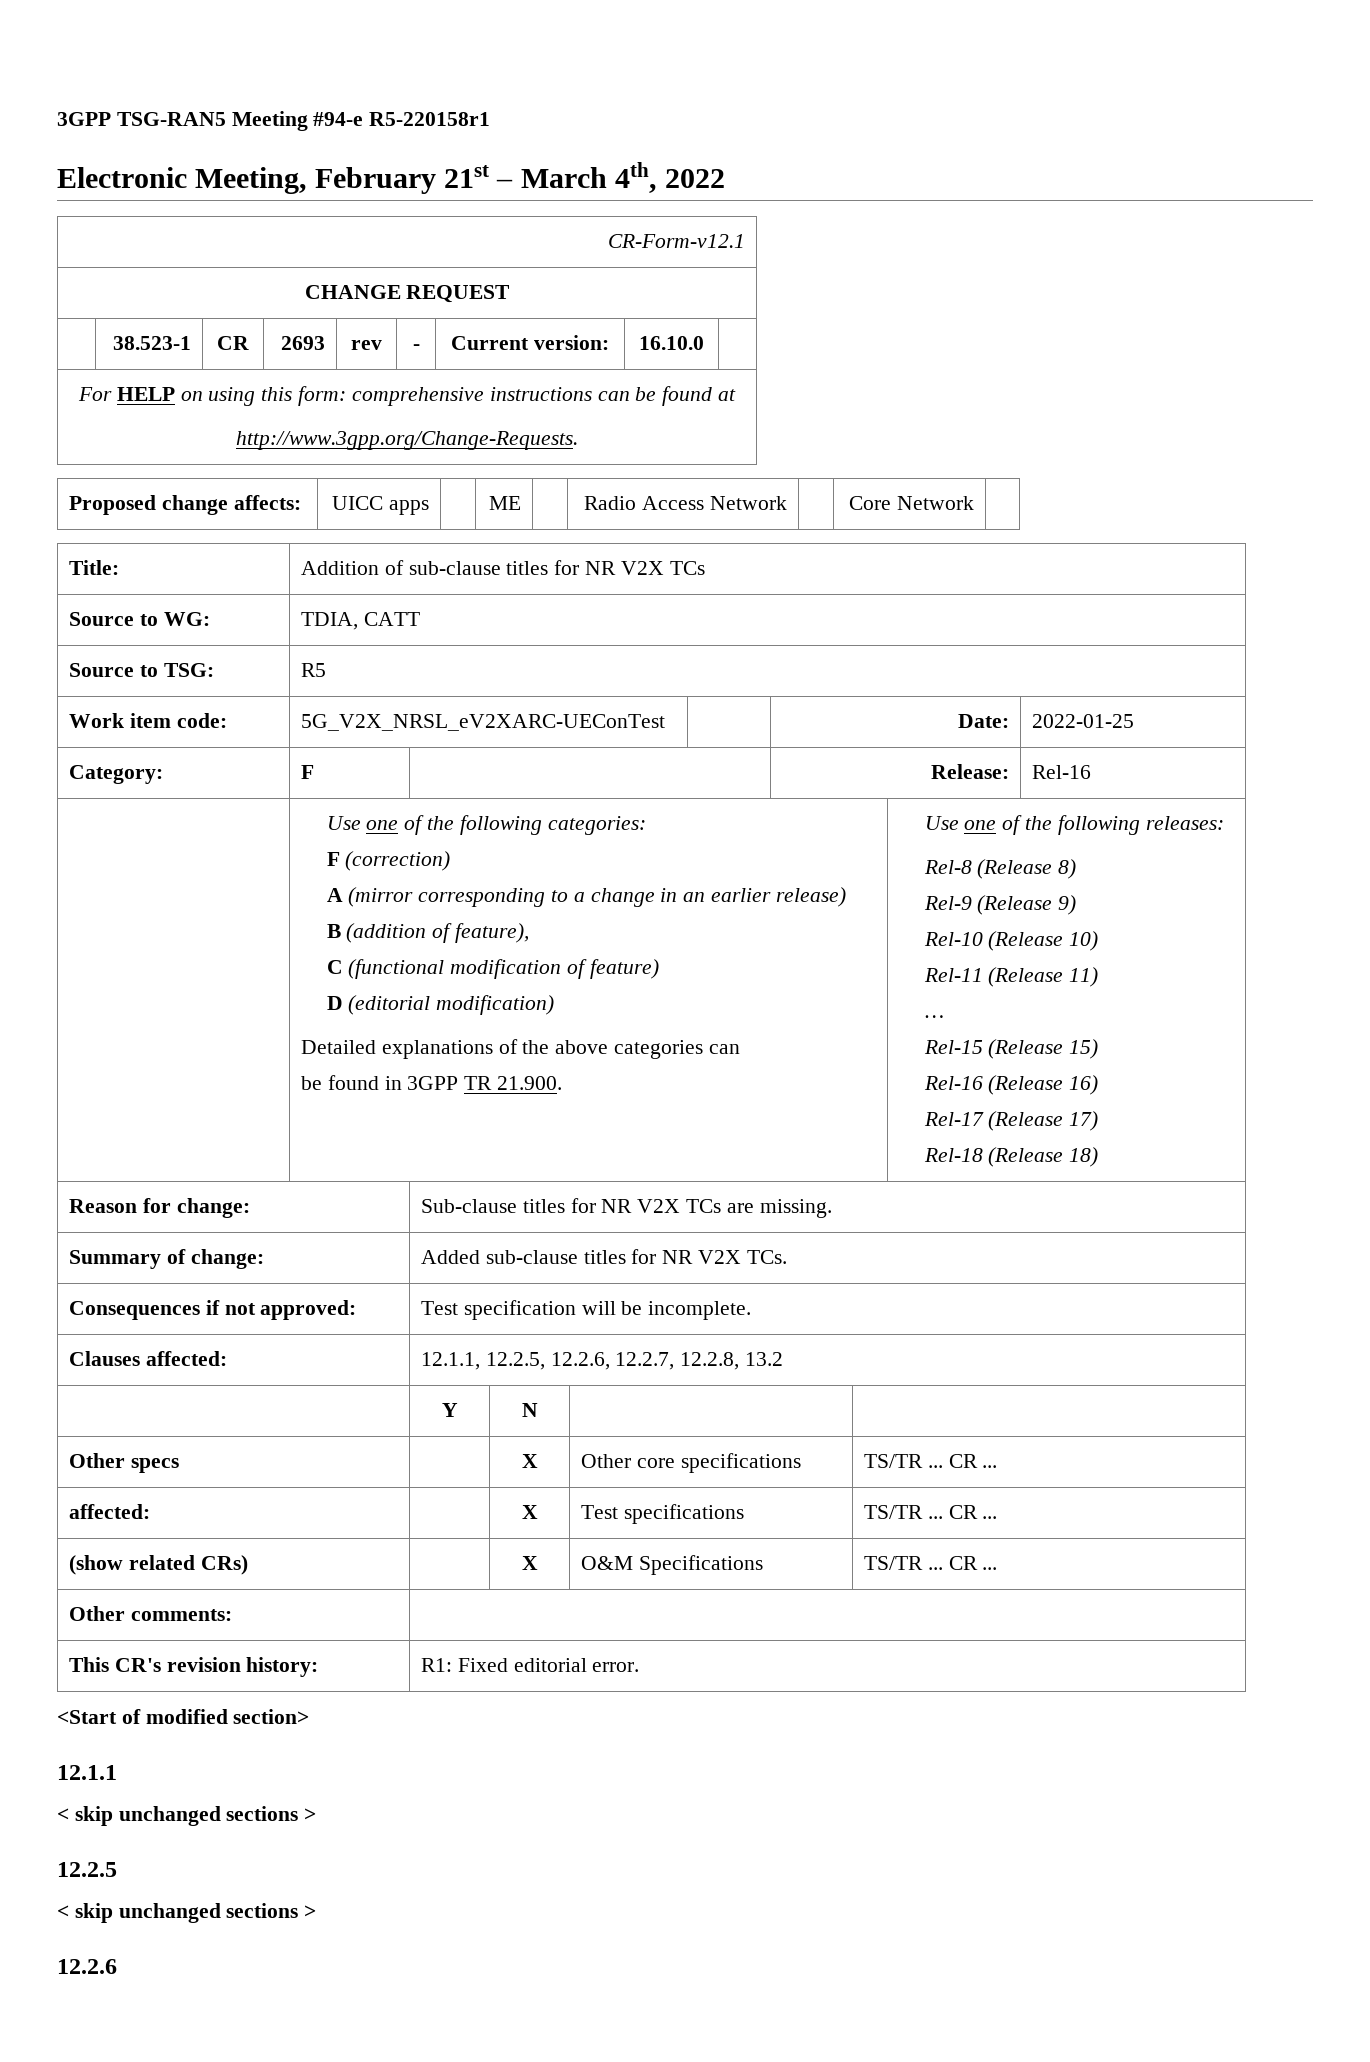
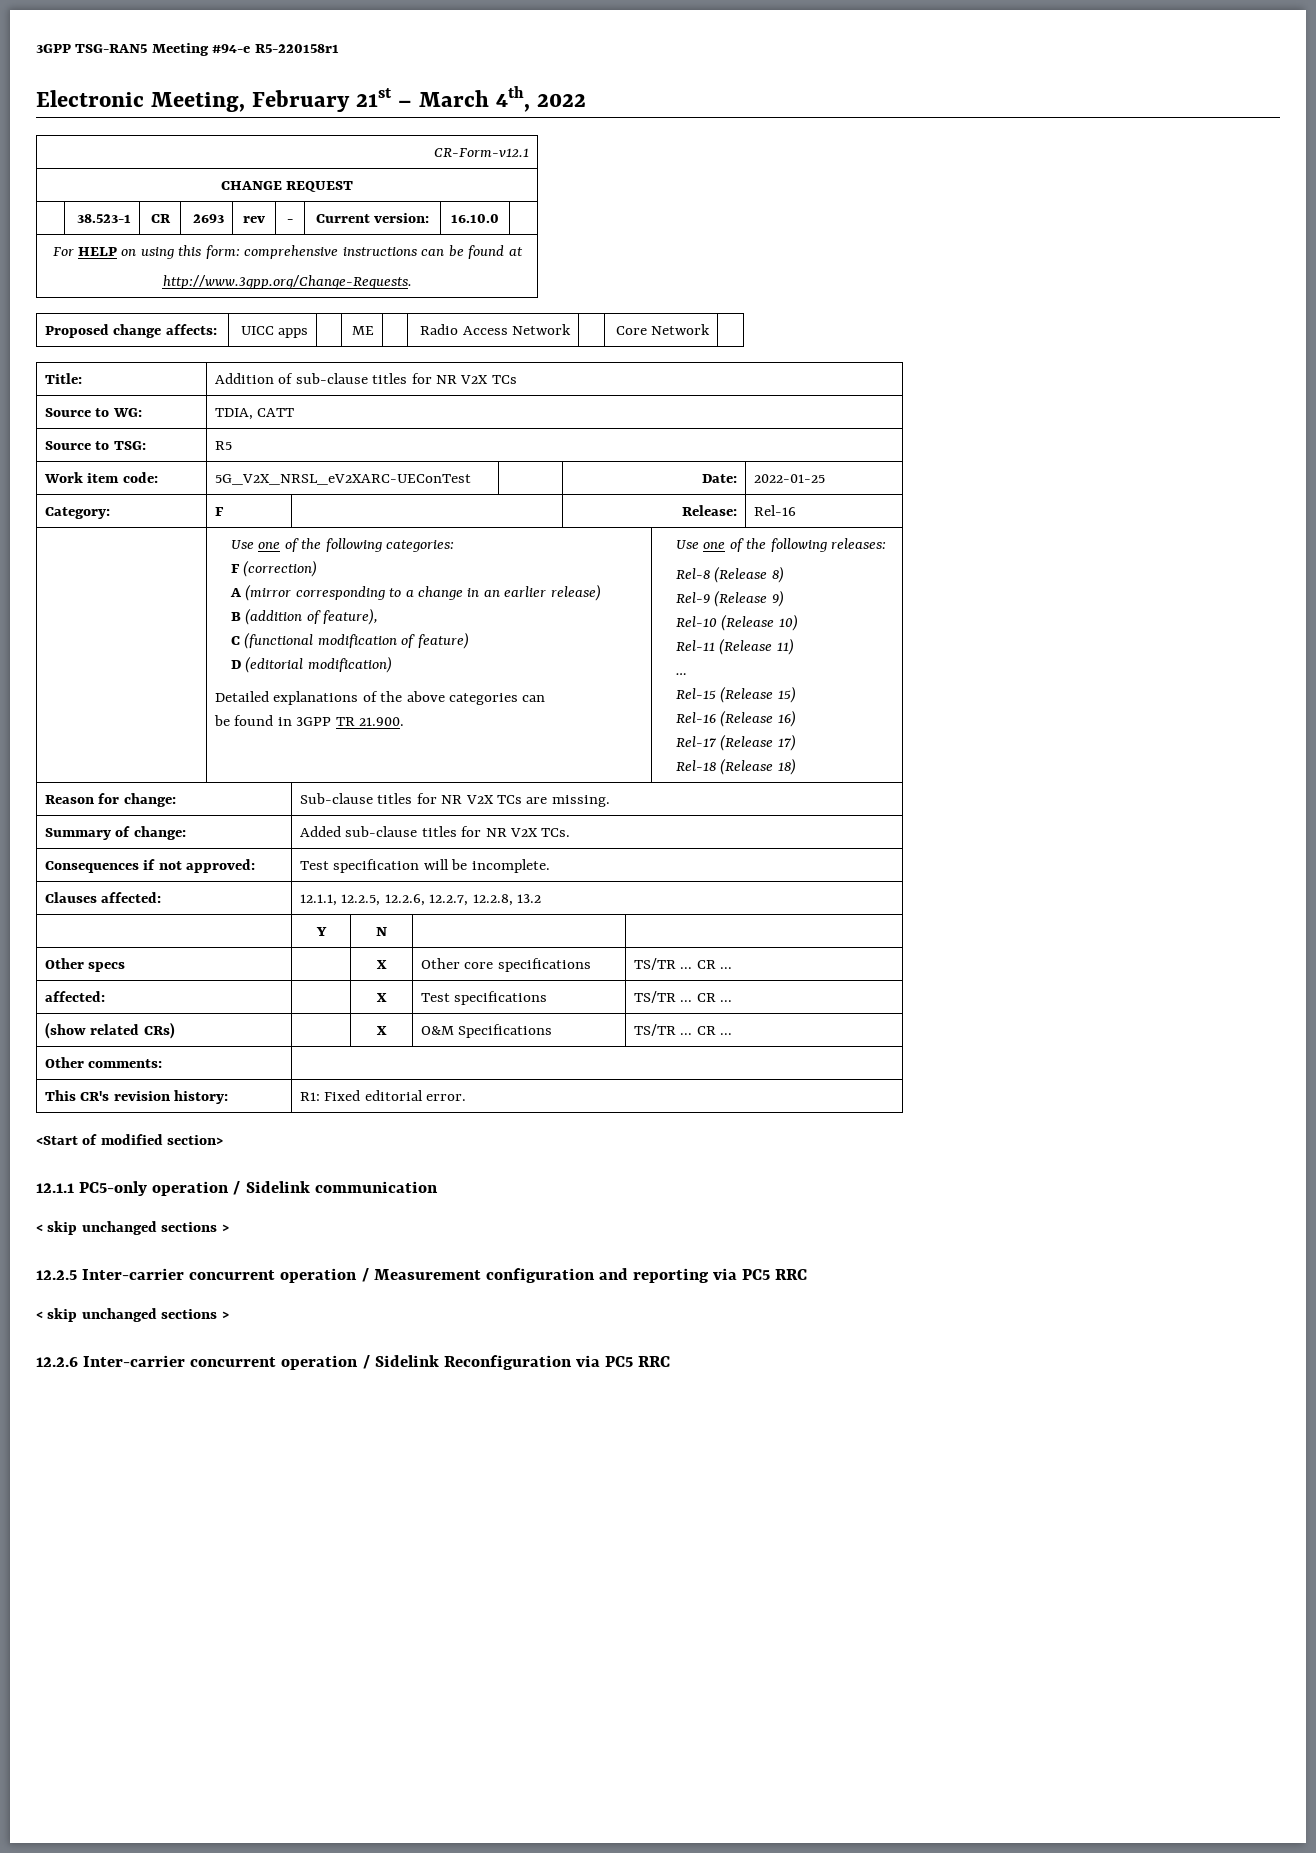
- 12.1.1
+ 12.1.1 PC5-only operation / Sidelink communication
- 12.2.5
+ 12.2.5 Inter-carrier concurrent operation / Measurement configuration and reporting via PC5 RRC
- 12.2.6
+ 12.2.6 Inter-carrier concurrent operation / Sidelink Reconfiguration via PC5 RRC

